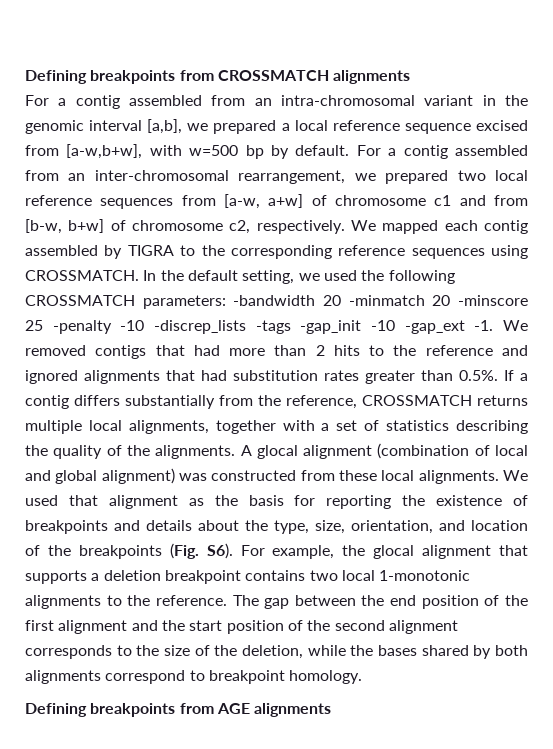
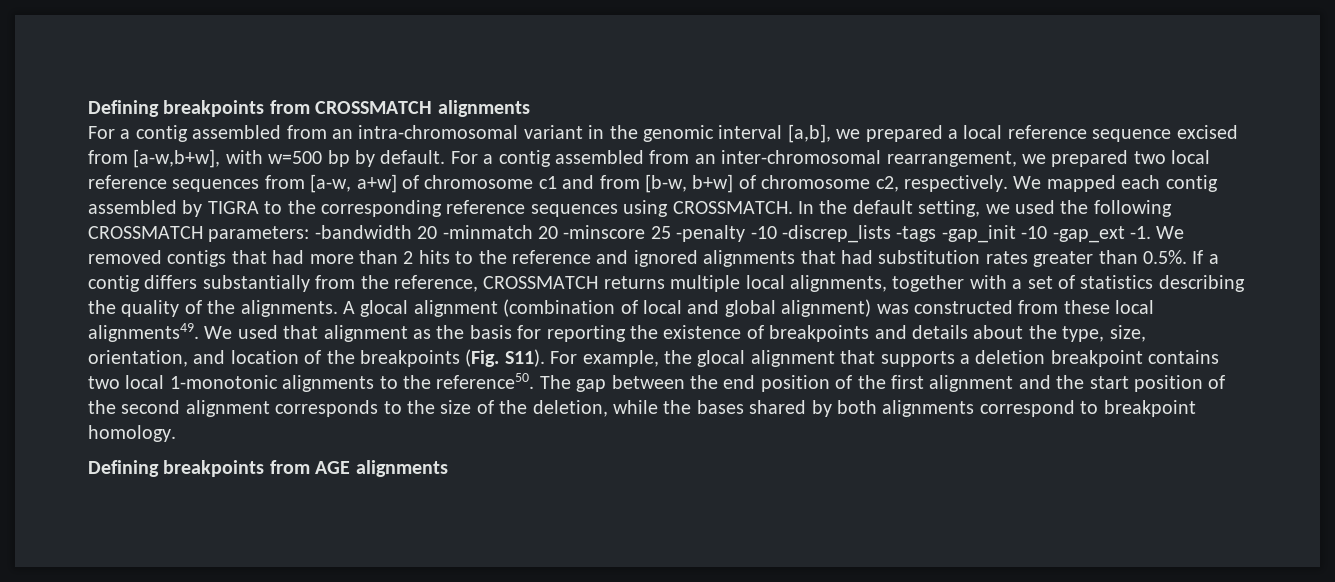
- A glocal alignment (combination of local and global alignment) was constructed from these local alignments.
+ A glocal alignment (combination of local and global alignment) was constructed from these local alignments49.
- We used that alignment as the basis for reporting the existence of breakpoints and details about the type, size, orientation, and location of the breakpoints (Fig. S6). For example, the glocal alignment that supports a deletion breakpoint contains two local 1-monotonic alignments to the reference.
+ We used that alignment as the basis for reporting the existence of breakpoints and details about the type, size, orientation, and location of the breakpoints (Fig. S11). For example, the glocal alignment that supports a deletion breakpoint contains two local 1-monotonic alignments to the reference50.

